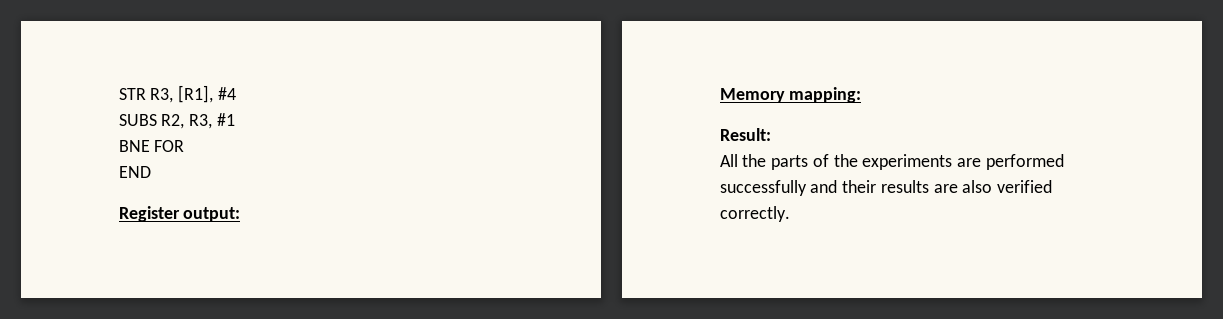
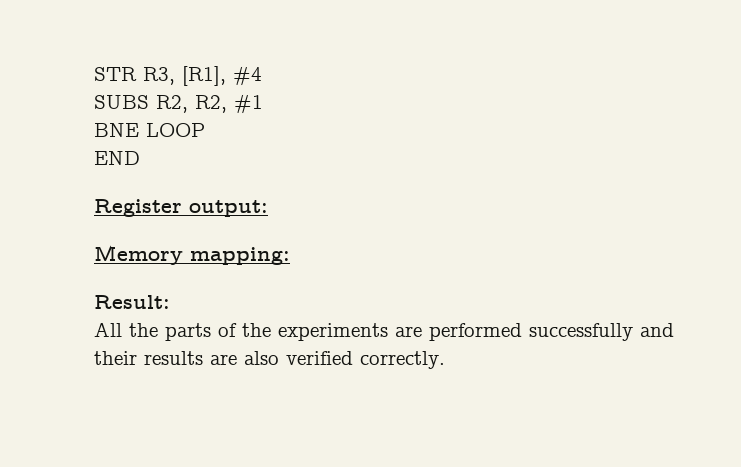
- SUBS R2, R3, #1
+ SUBS R2, R2, #1
- BNE FOR
+ BNE LOOP

